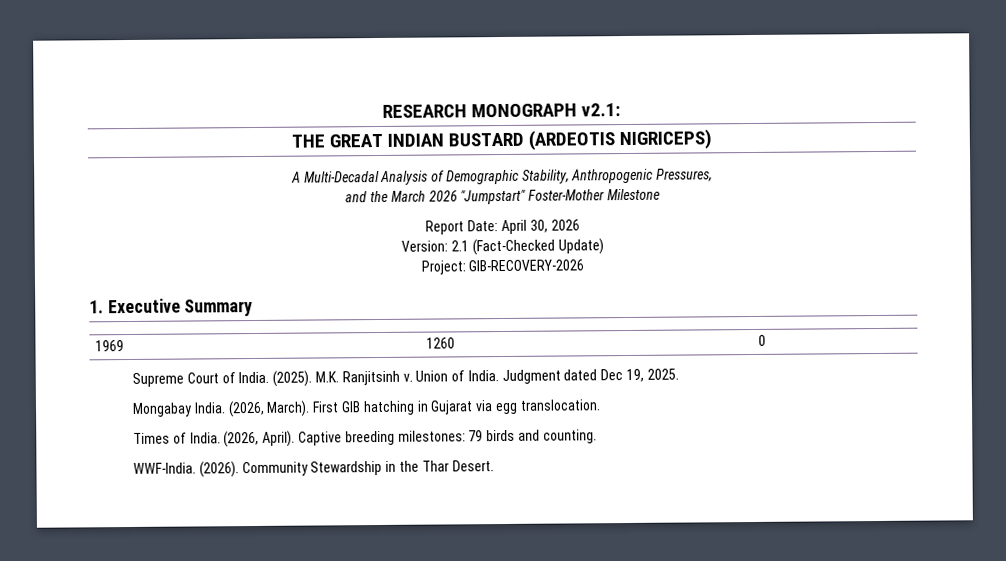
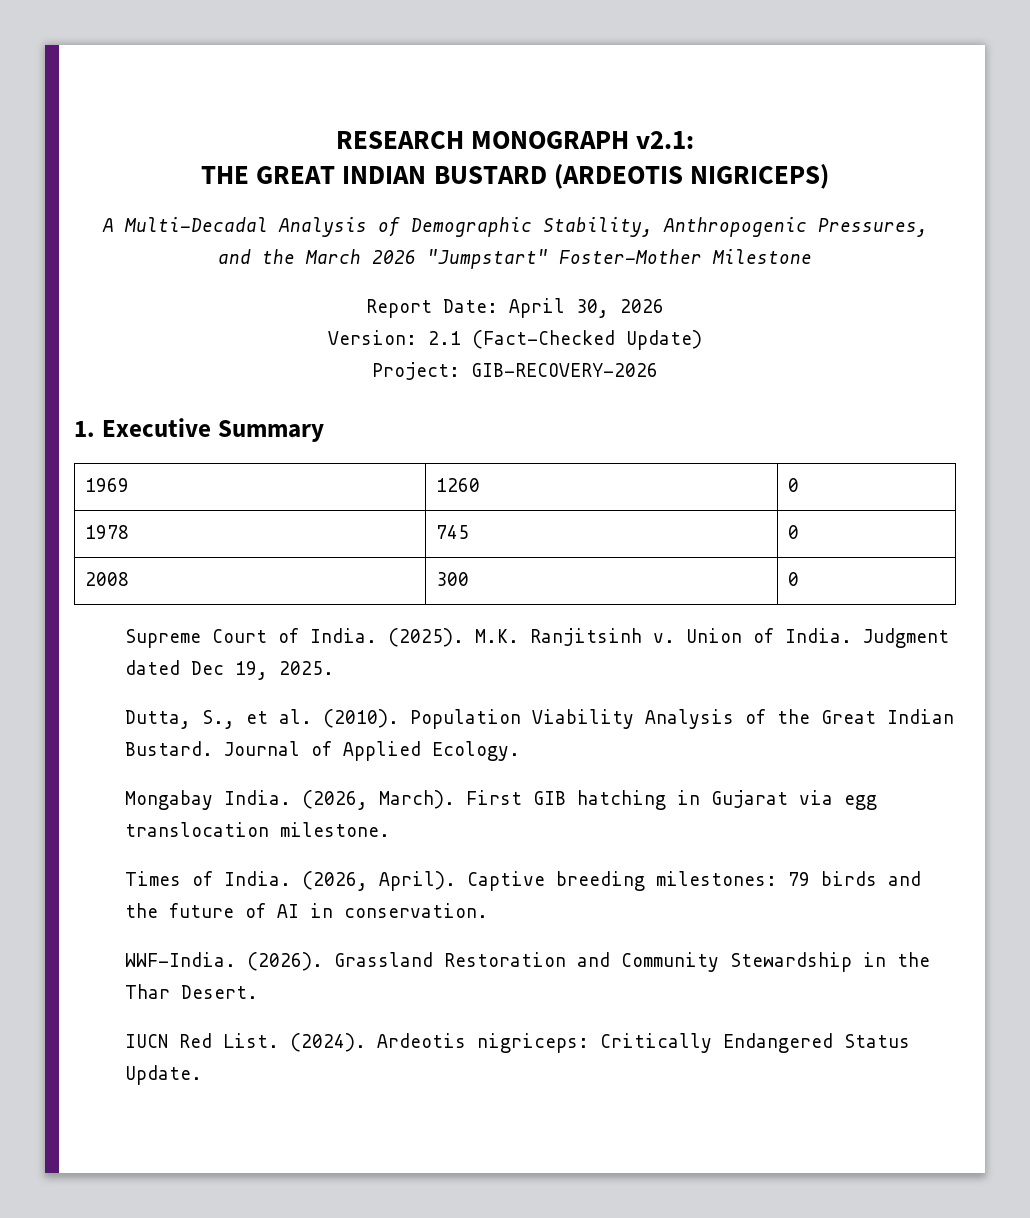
+ 1978 | 745 | 0
+ 2008 | 300 | 0
+ Dutta, S., et al. (2010). Population Viability Analysis of the Great Indian Bustard. Journal of Applied Ecology.
- First GIB hatching in Gujarat via egg translocation.
+ First GIB hatching in Gujarat via egg translocation milestone.
- Captive breeding milestones: 79 birds and counting.
+ Captive breeding milestones: 79 birds and the future of AI in conservation.
- Community Stewardship in the Thar Desert.
+ Grassland Restoration and Community Stewardship in the Thar Desert.
+ IUCN Red List. (2024). Ardeotis nigriceps: Critically Endangered Status Update.

